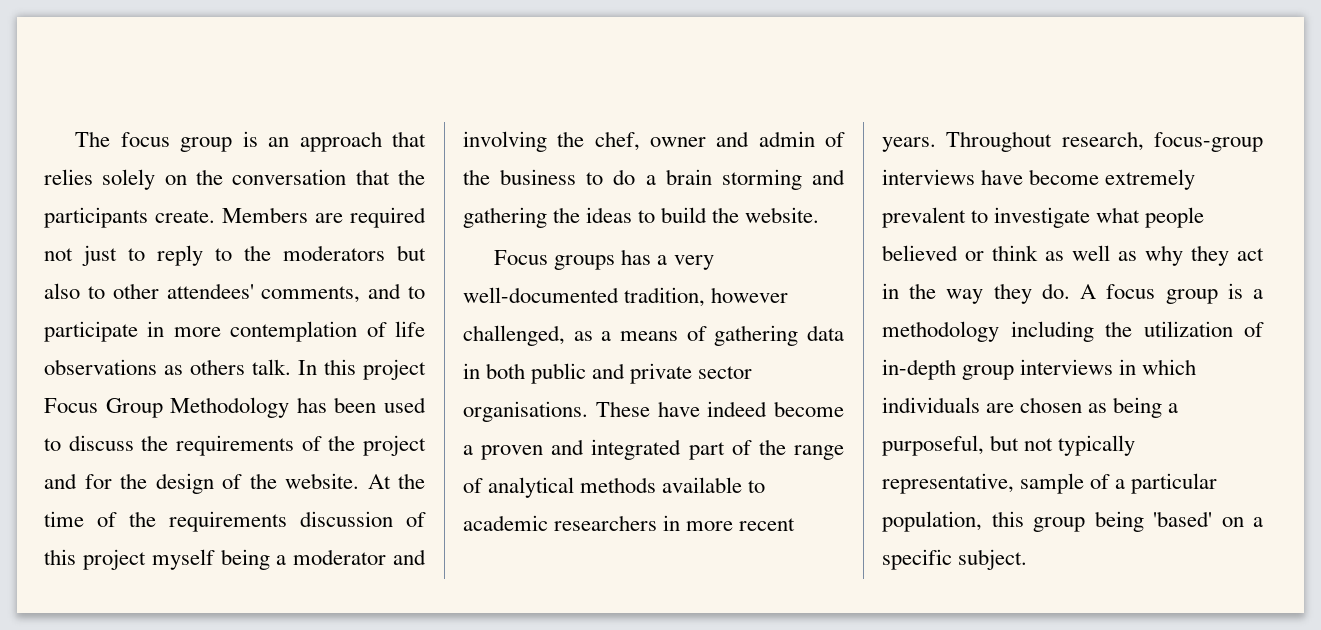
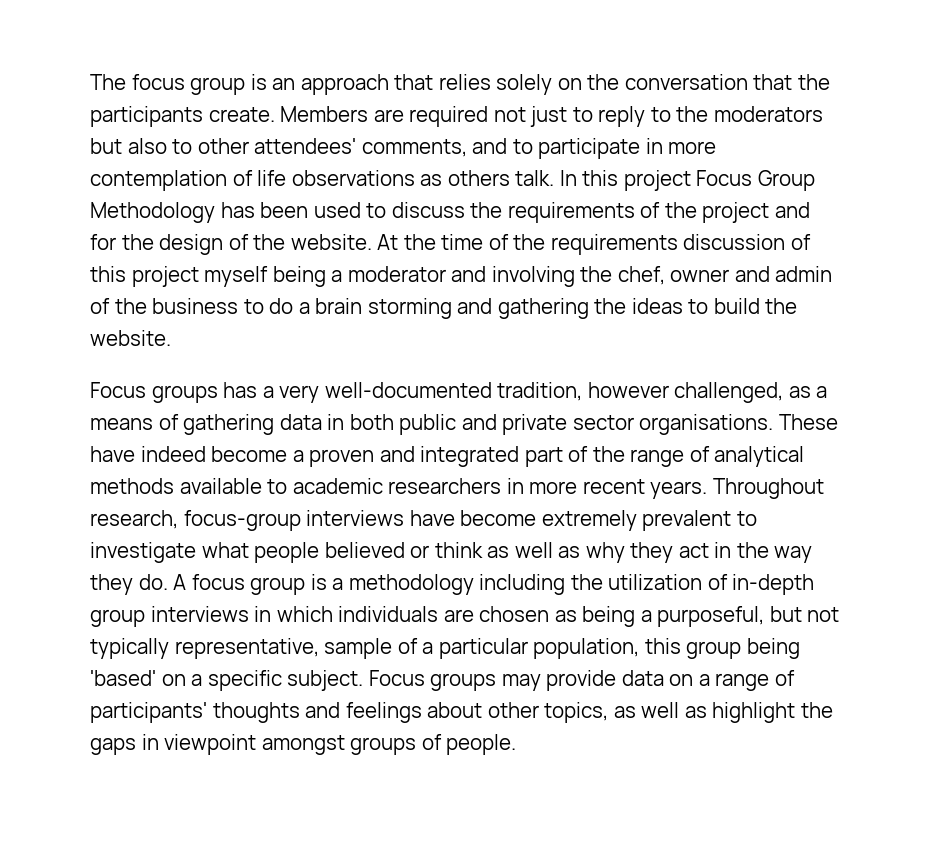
+ Focus groups may provide data on a range of participants' thoughts and feelings about other topics, as well as highlight the gaps in viewpoint amongst groups of people.

